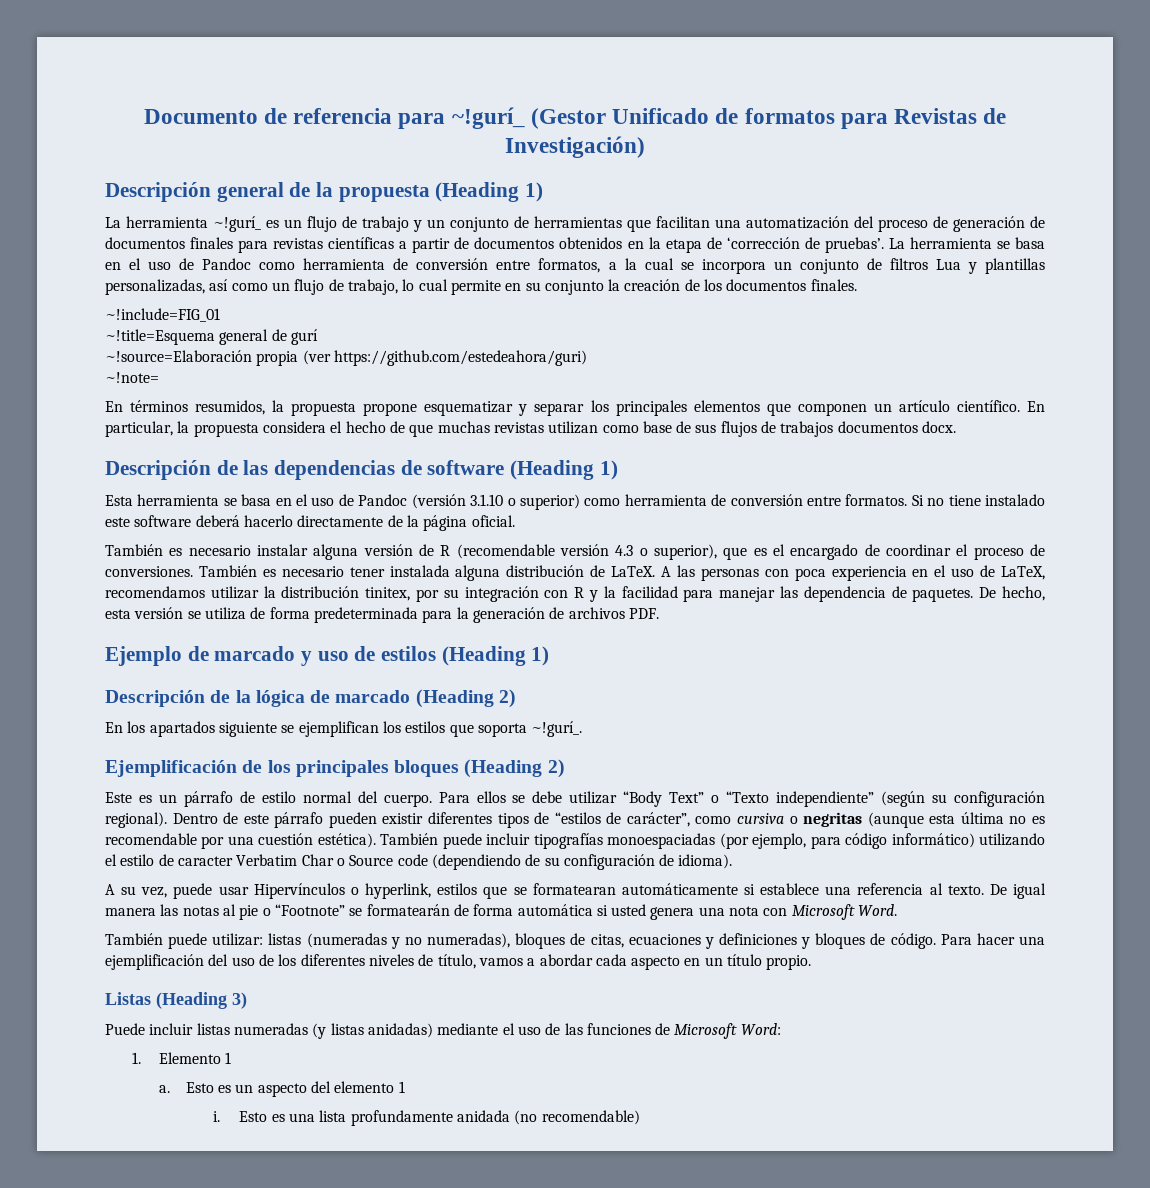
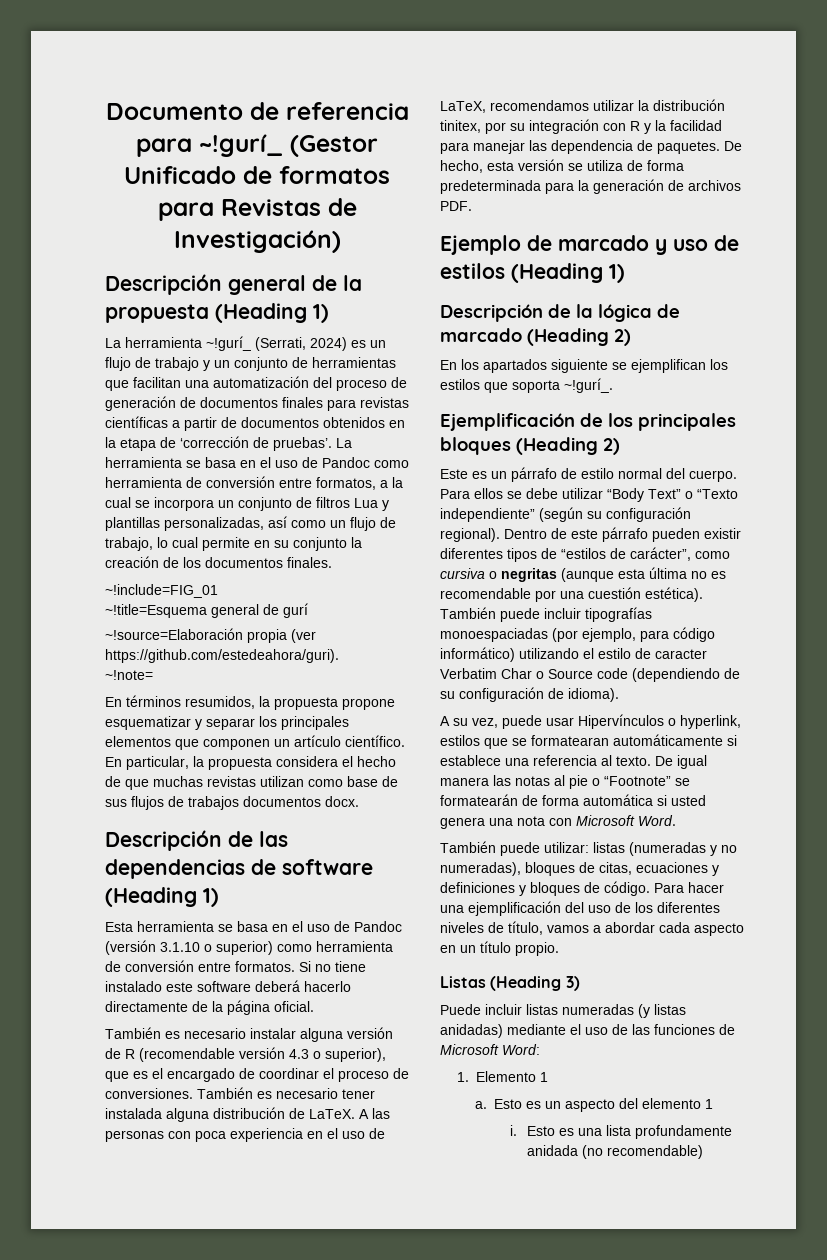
- La herramienta ~!gurí_ es un flujo de trabajo y un conjunto de herramientas que facilitan una automatización del proceso de generación de documentos finales para revistas científicas a partir de documentos obtenidos en la etapa de ‘corrección de pruebas’.
+ La herramienta ~!gurí_ (Serrati, 2024) es un flujo de trabajo y un conjunto de herramientas que facilitan una automatización del proceso de generación de documentos finales para revistas científicas a partir de documentos obtenidos en la etapa de ‘corrección de pruebas’.
- ~!source=Elaboración propia (ver https://github.com/estedeahora/guri)
+ ~!source=Elaboración propia (ver https://github.com/estedeahora/guri).

